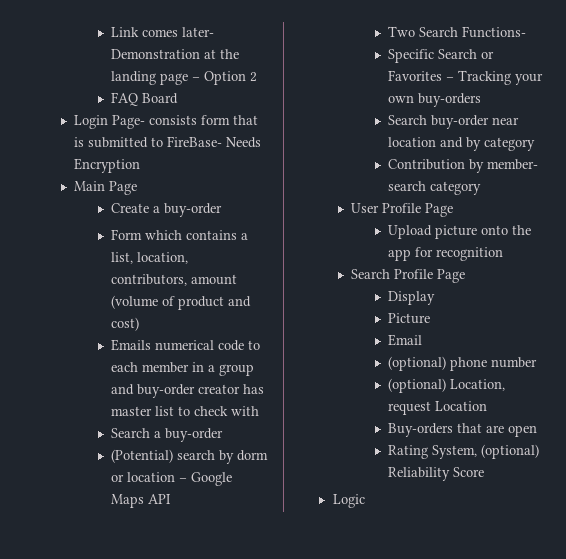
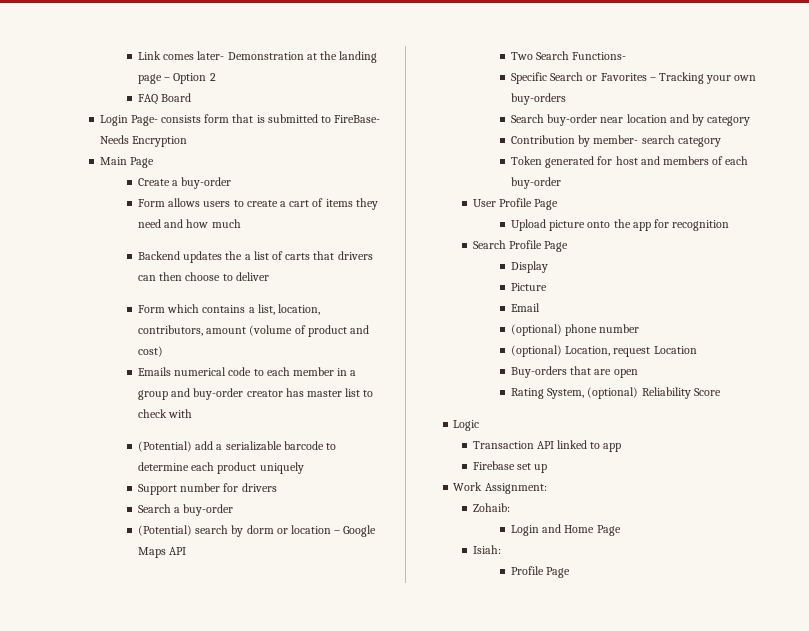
+ Form allows users to create a cart of items they need and how much
+ Backend updates the a list of carts that drivers can then choose to deliver
+ (Potential) add a serializable barcode to determine each product uniquely
+ Support number for drivers
+ Token generated for host and members of each buy-order
+ Transaction API linked to app
+ Firebase set up
+ Work Assignment:
+ Zohaib:
+ Login and Home Page
+ Isiah:
+ Profile Page

